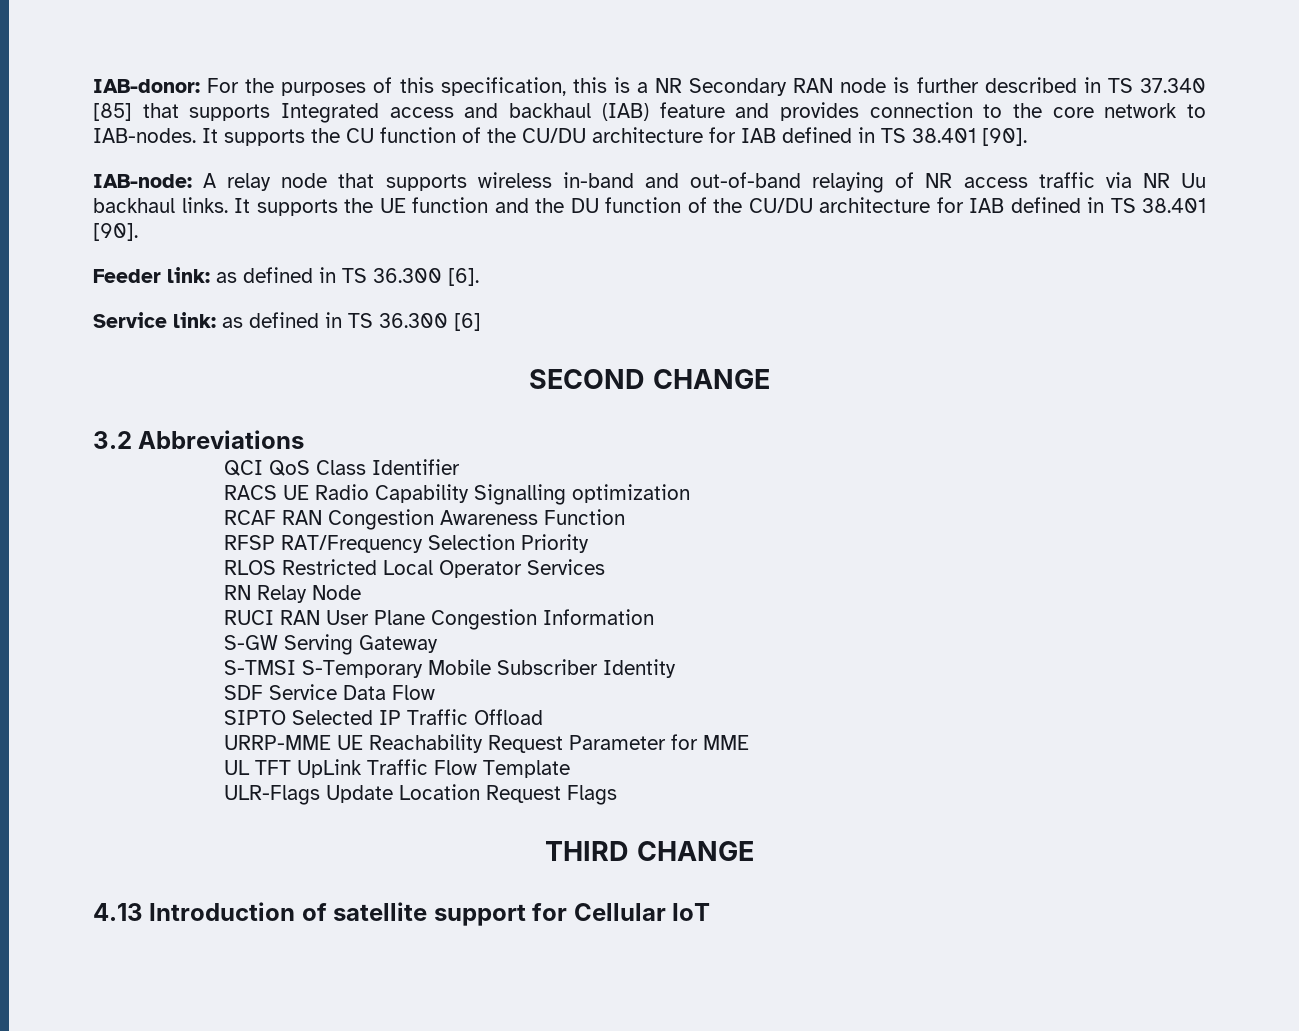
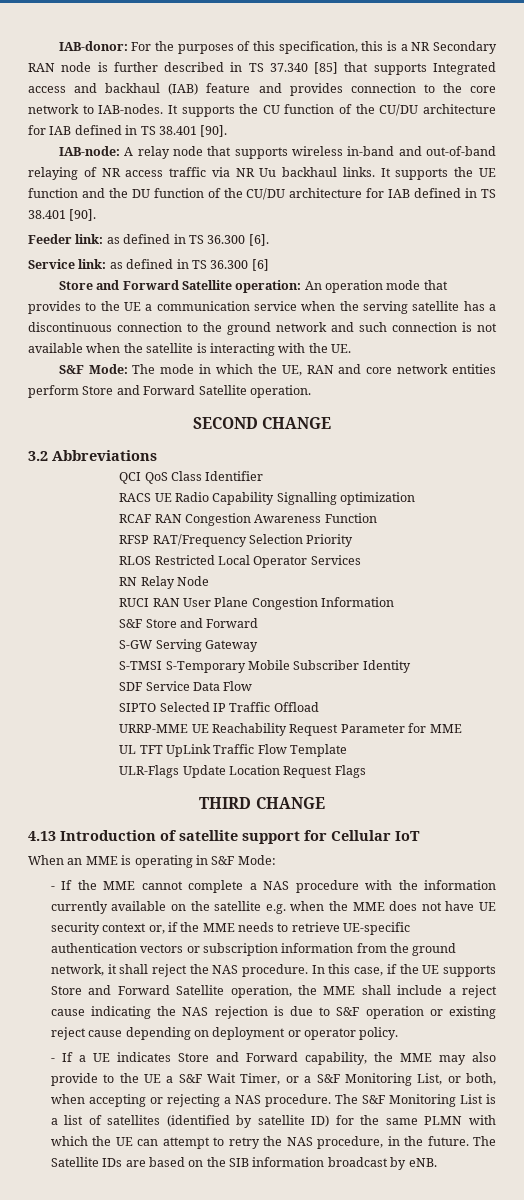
+ Store and Forward Satellite operation: An operation mode that provides to the UE a communication service when the serving satellite has a discontinuous connection to the ground network and such connection is not available when the satellite is interacting with the UE.
+ S&F Mode: The mode in which the UE, RAN and core network entities perform Store and Forward Satellite operation.
+ S&F Store and Forward
+ When an MME is operating in S&F Mode:
+ - If the MME cannot complete a NAS procedure with the information currently available on the satellite e.g. when the MME does not have UE security context or, if the MME needs to retrieve UE-specific authentication vectors or subscription information from the ground network, it shall reject the NAS procedure. In this case, if the UE supports Store and Forward Satellite operation, the MME shall include a reject cause indicating the NAS rejection is due to S&F operation or existing reject cause depending on deployment or operator policy.
+ - If a UE indicates Store and Forward capability, the MME may also provide to the UE a S&F Wait Timer, or a S&F Monitoring List, or both, when accepting or rejecting a NAS procedure. The S&F Monitoring List is a list of satellites (identified by satellite ID) for the same PLMN with which the UE can attempt to retry the NAS procedure, in the future. The Satellite IDs are based on the SIB information broadcast by eNB.

